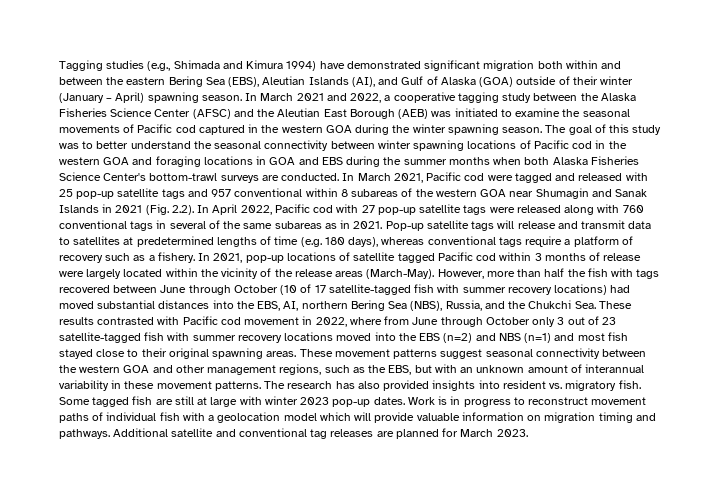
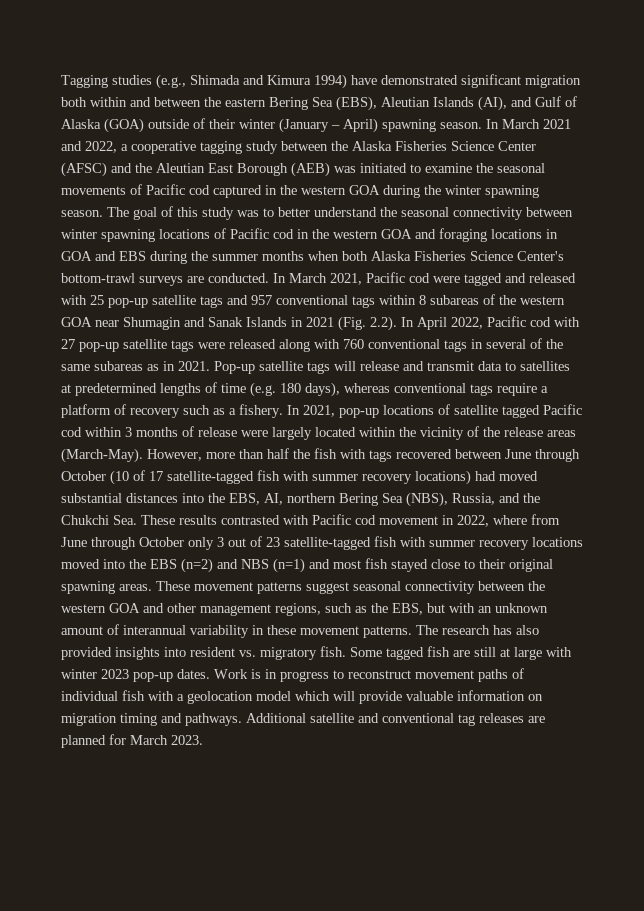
- In March 2021, Pacific cod were tagged and released with 25 pop-up satellite tags and 957 conventional within 8 subareas of the western GOA near Shumagin and Sanak Islands in 2021 (Fig. 2.2). In April 2022, Pacific cod with 27 pop-up satellite tags were released along with 760 conventional tags in several of the same subareas as in 2021.
+ In March 2021, Pacific cod were tagged and released with 25 pop-up satellite tags and 957 conventional tags within 8 subareas of the western GOA near Shumagin and Sanak Islands in 2021 (Fig. 2.2). In April 2022, Pacific cod with 27 pop-up satellite tags were released along with 760 conventional tags in several of the same subareas as in 2021.

